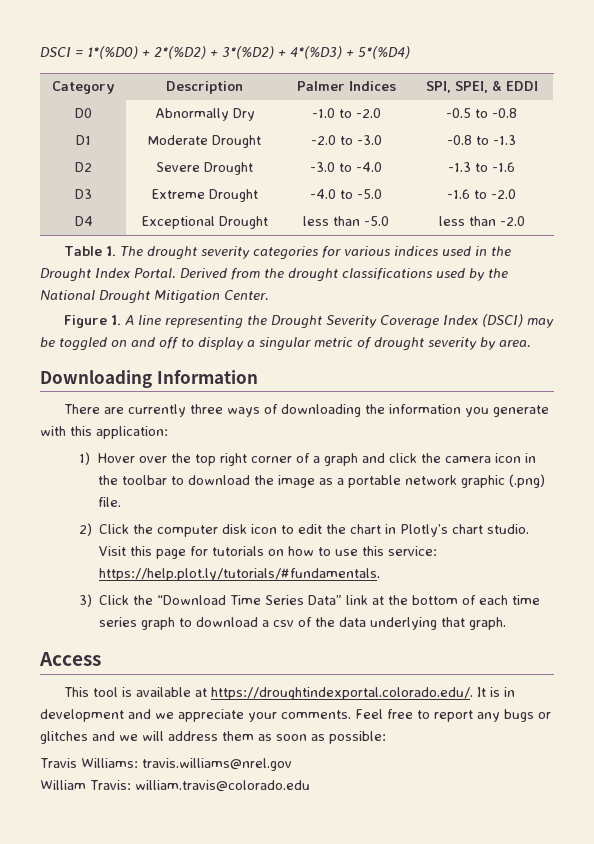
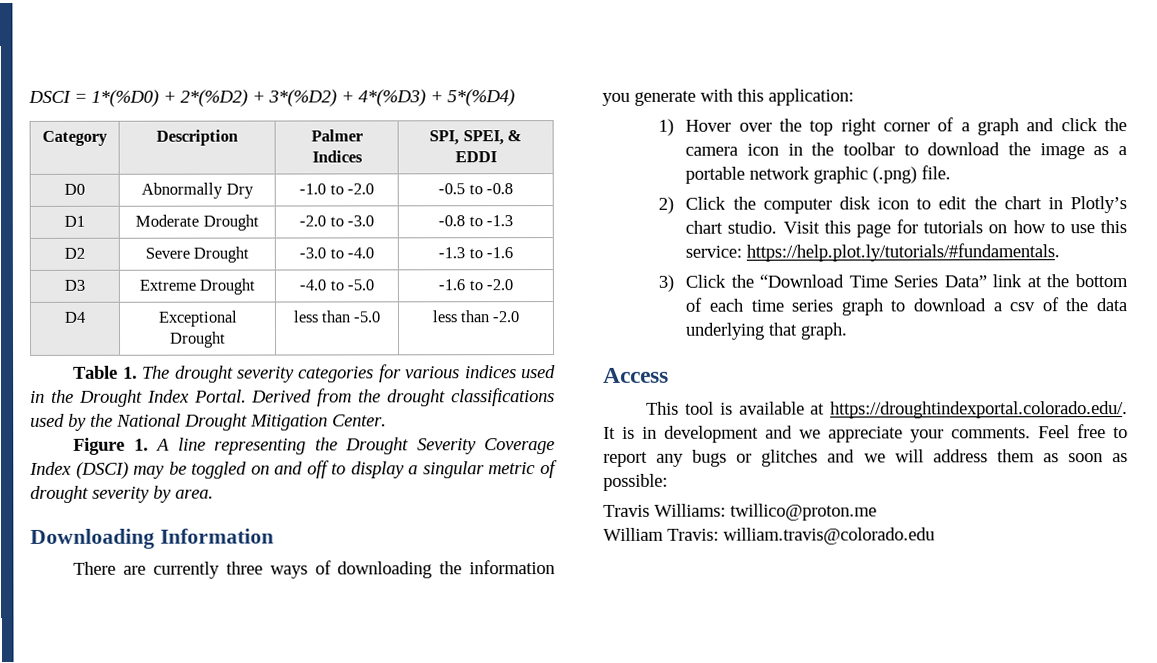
- Travis Williams: travis.williams@nrel.gov
+ Travis Williams: twillico@proton.me

